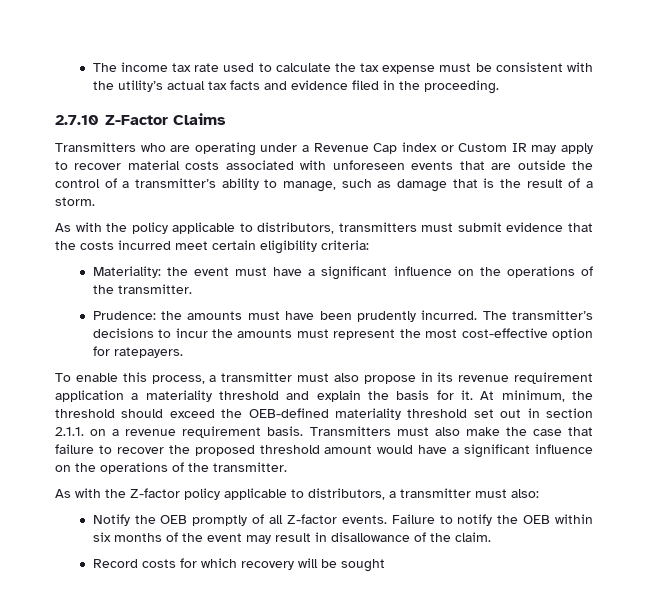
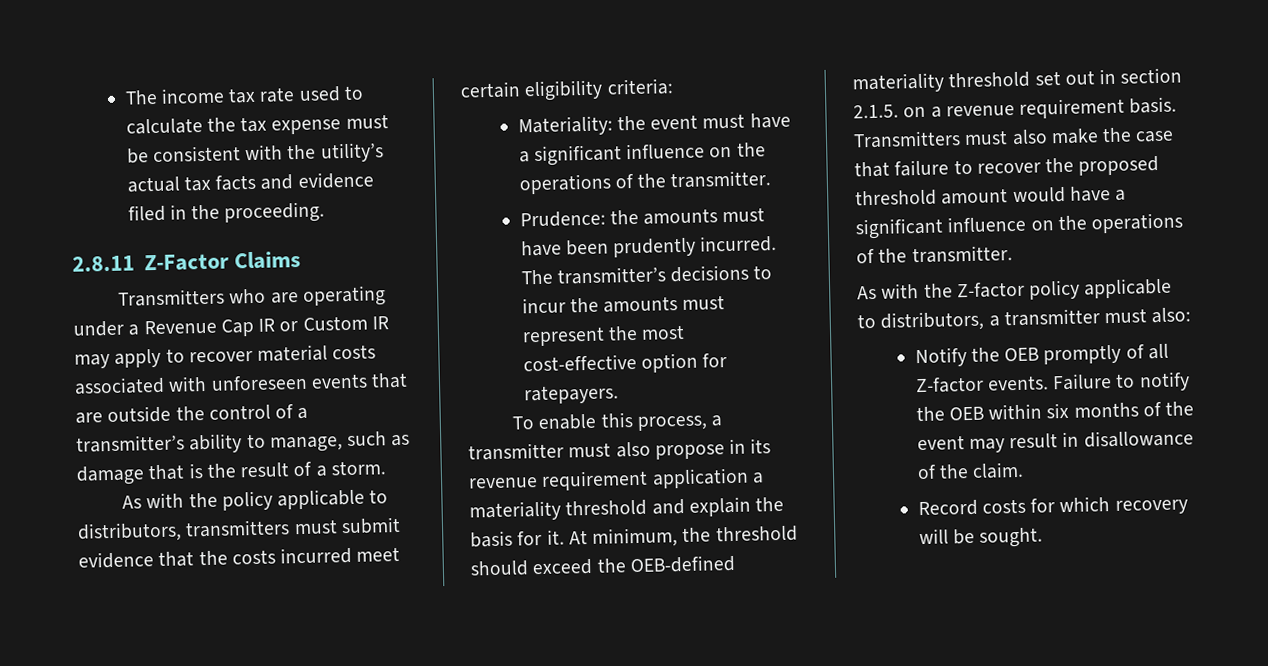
- 2.7.10 Z-Factor Claims
+ 2.8.11 Z-Factor Claims
- Transmitters who are operating under a Revenue Cap index or Custom IR may apply to recover material costs associated with unforeseen events that are outside the control of a transmitter’s ability to manage, such as damage that is the result of a storm.
+ Transmitters who are operating under a Revenue Cap IR or Custom IR may apply to recover material costs associated with unforeseen events that are outside the control of a transmitter’s ability to manage, such as damage that is the result of a storm.
- At minimum, the threshold should exceed the OEB-defined materiality threshold set out in section 2.1.1. on a revenue requirement basis.
+ At minimum, the threshold should exceed the OEB-defined materiality threshold set out in section 2.1.5. on a revenue requirement basis.
- Record costs for which recovery will be sought
+ Record costs for which recovery will be sought.

